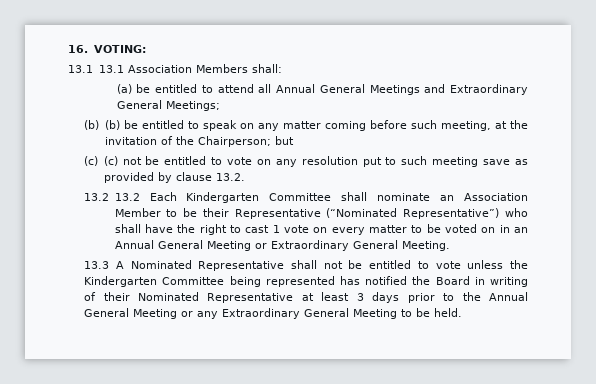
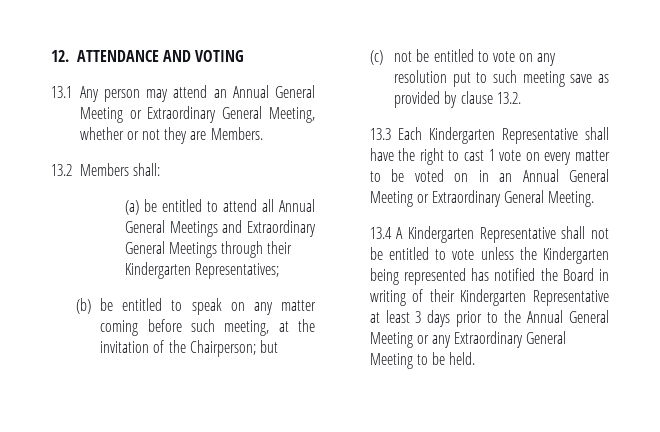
- 16. VOTING:
- 13.1 13.1 Association Members shall:
+ 12. ATTENDANCE AND VOTING
+ 13.1 Any person may attend an Annual General Meeting or Extraordinary General Meeting, whether or not they are Members.
+ 13.2 Members shall:
- (a) be entitled to attend all Annual General Meetings and Extraordinary General Meetings;
- (b) (b) be entitled to speak on any matter coming before such meeting, at the invitation of the Chairperson; but
+ (a) be entitled to attend all Annual General Meetings and Extraordinary General Meetings through their Kindergarten Representatives;
+ (b) be entitled to speak on any matter coming before such meeting, at the invitation of the Chairperson; but
- (c) (c) not be entitled to vote on any resolution put to such meeting save as provided by clause 13.2.
+ (c) not be entitled to vote on any resolution put to such meeting save as provided by clause 13.2.
- 13.2 13.2 Each Kindergarten Committee shall nominate an Association Member to be their Representative (“Nominated Representative”) who shall have the right to cast 1 vote on every matter to be voted on in an Annual General Meeting or Extraordinary General Meeting.
+ 13.3 Each Kindergarten Representative shall have the right to cast 1 vote on every matter to be voted on in an Annual General Meeting or Extraordinary General Meeting.
- 13.3 A Nominated Representative shall not be entitled to vote unless the Kindergarten Committee being represented has notified the Board in writing of their Nominated Representative at least 3 days prior to the Annual General Meeting or any Extraordinary General Meeting to be held.
+ 13.4 A Kindergarten Representative shall not be entitled to vote unless the Kindergarten being represented has notified the Board in writing of their Kindergarten Representative at least 3 days prior to the Annual General Meeting or any Extraordinary General Meeting to be held.

